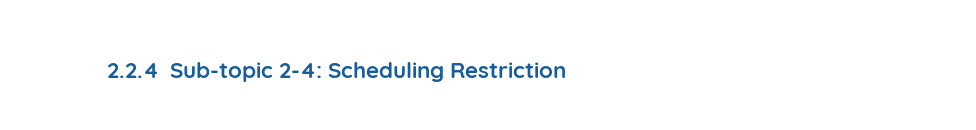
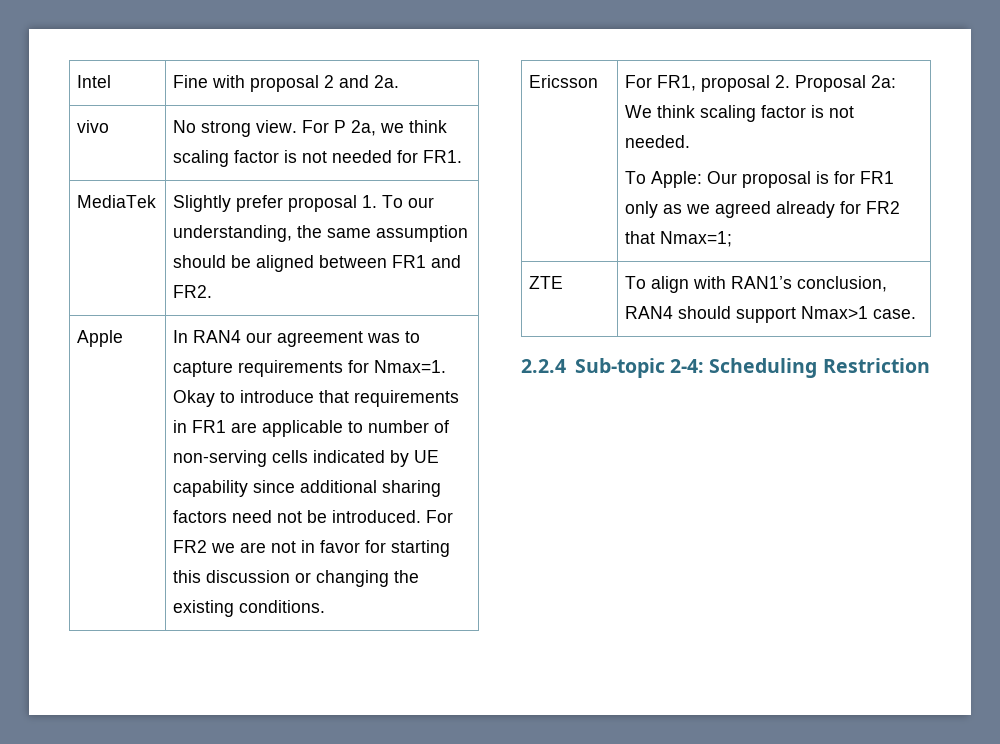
+ Intel | Fine with proposal 2 and 2a.
+ vivo | No strong view. For P 2a, we think scaling factor is not needed for FR1.
+ MediaTek | Slightly prefer proposal 1. To our understanding, the same assumption should be aligned between FR1 and FR2.
+ Apple | In RAN4 our agreement was to capture requirements for Nmax=1. Okay to introduce that requirements in FR1 are applicable to number of non-serving cells indicated by UE capability since additional sharing factors need not be introduced. For FR2 we are not in favor for starting this discussion or changing the existing conditions.
+ Ericsson | For FR1, proposal 2. Proposal 2a: We think scaling factor is not needed.
+ To Apple: Our proposal is for FR1 only as we agreed already for FR2 that Nmax=1;
+ ZTE | To align with RAN1’s conclusion, RAN4 should support Nmax>1 case.

